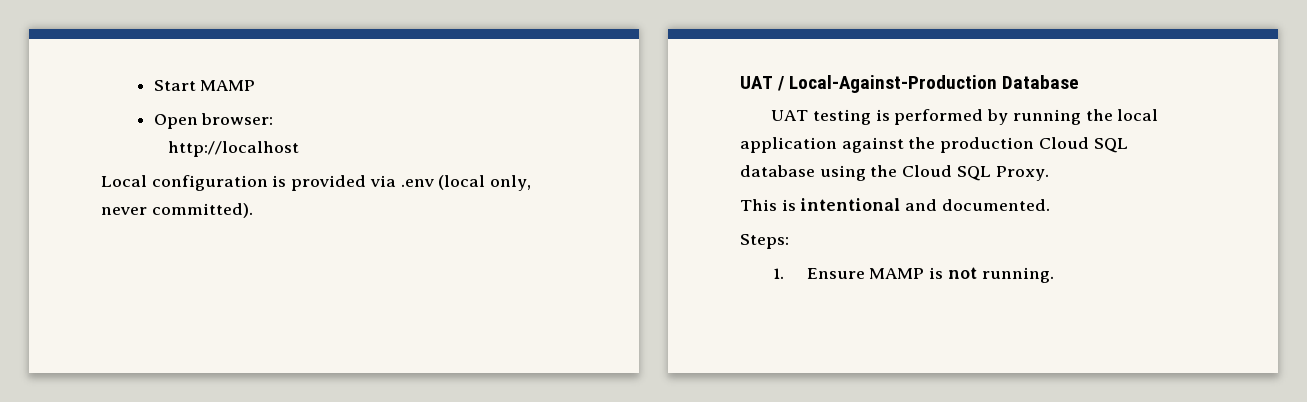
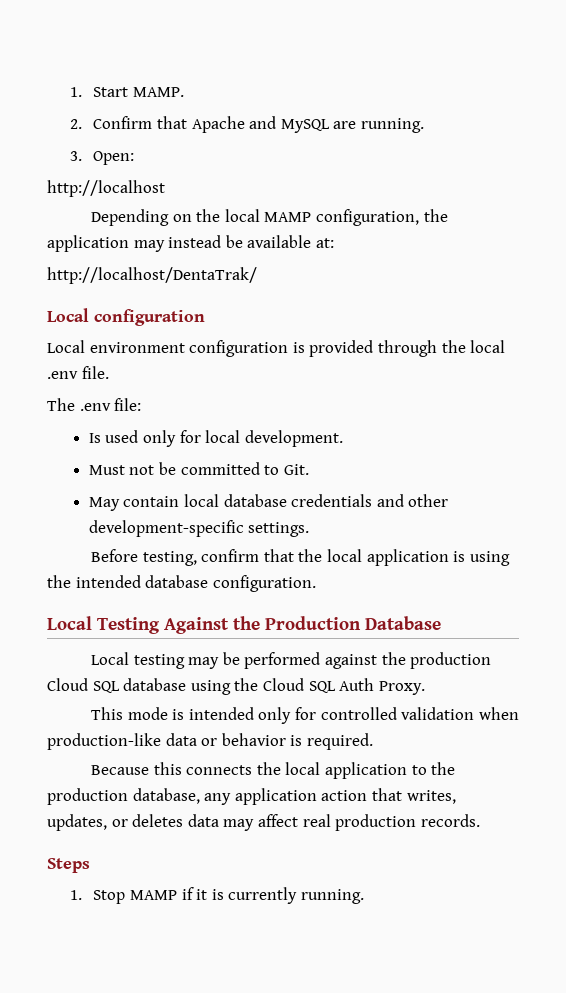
- Start MAMP
- Open browser:
+ 1. Start MAMP.
+ 2. Confirm that Apache and MySQL are running.
+ 3. Open:
  http://localhost
- Local configuration is provided via .env (local only, never committed).
- UAT / Local-Against-Production Database
- UAT testing is performed by running the local application against the production Cloud SQL database using the Cloud SQL Proxy.
+ Depending on the local MAMP configuration, the application may instead be available at:
+ http://localhost/DentaTrak/
+ Local configuration
+ Local environment configuration is provided through the local .env file.
+ The .env file:
+ Is used only for local development.
+ Must not be committed to Git.
+ May contain local database credentials and other development-specific settings.
+ Before testing, confirm that the local application is using the intended database configuration.
+ Local Testing Against the Production Database
+ Local testing may be performed against the production Cloud SQL database using the Cloud SQL Auth Proxy.
- This is intentional and documented.
- Steps:
- 1. Ensure MAMP is not running.
+ This mode is intended only for controlled validation when production-like data or behavior is required.
+ Because this connects the local application to the production database, any application action that writes, updates, or deletes data may affect real production records.
+ Steps
+ 1. Stop MAMP if it is currently running.

